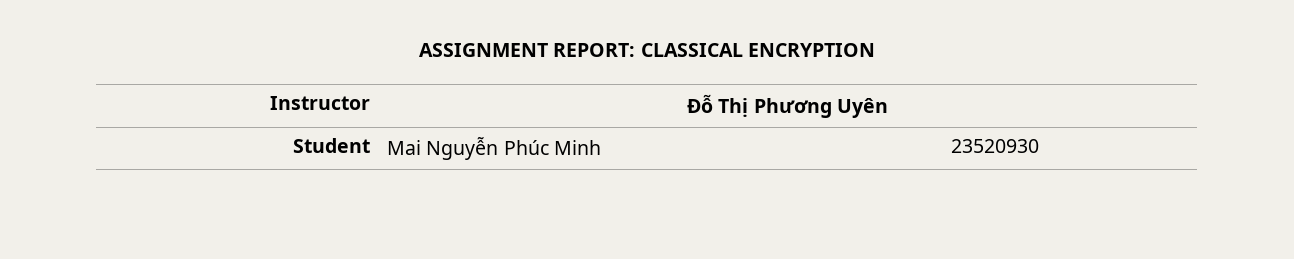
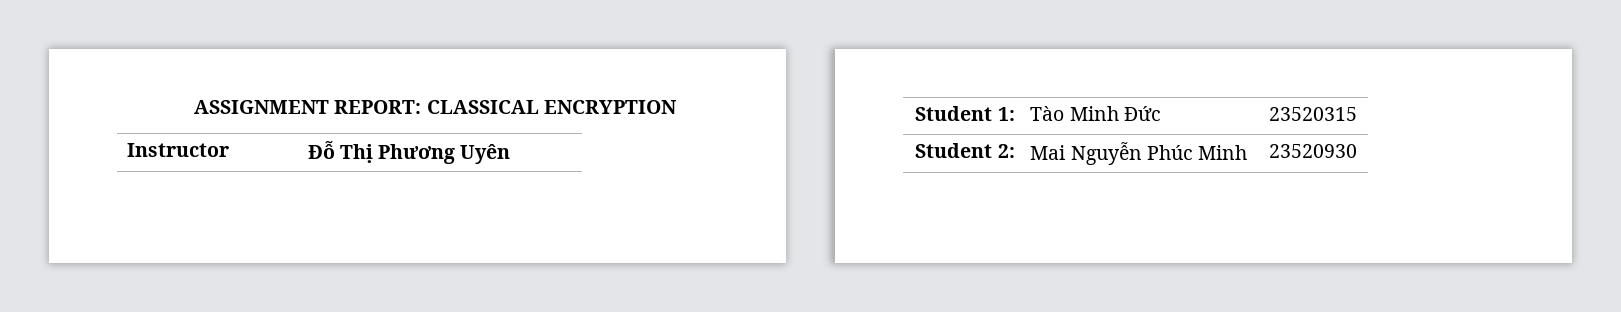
- Student | Mai Nguyễn Phúc Minh | 23520930
+ Student 1: | Tào Minh Đức | 23520315
+ Student 2: | Mai Nguyễn Phúc Minh | 23520930

